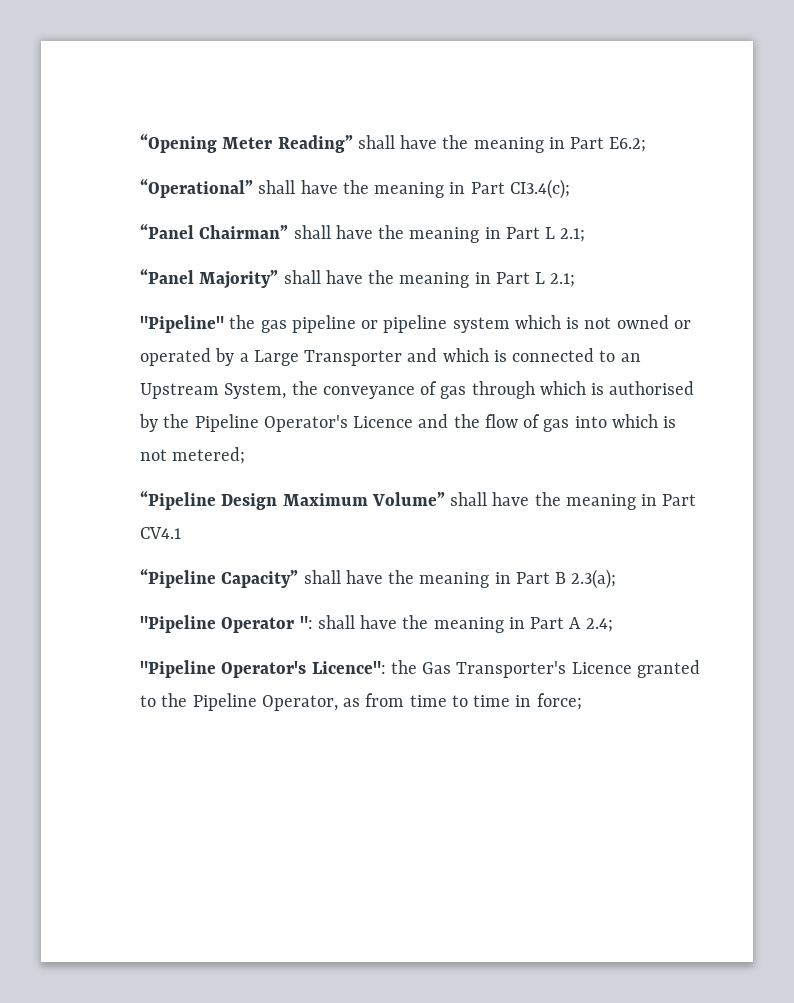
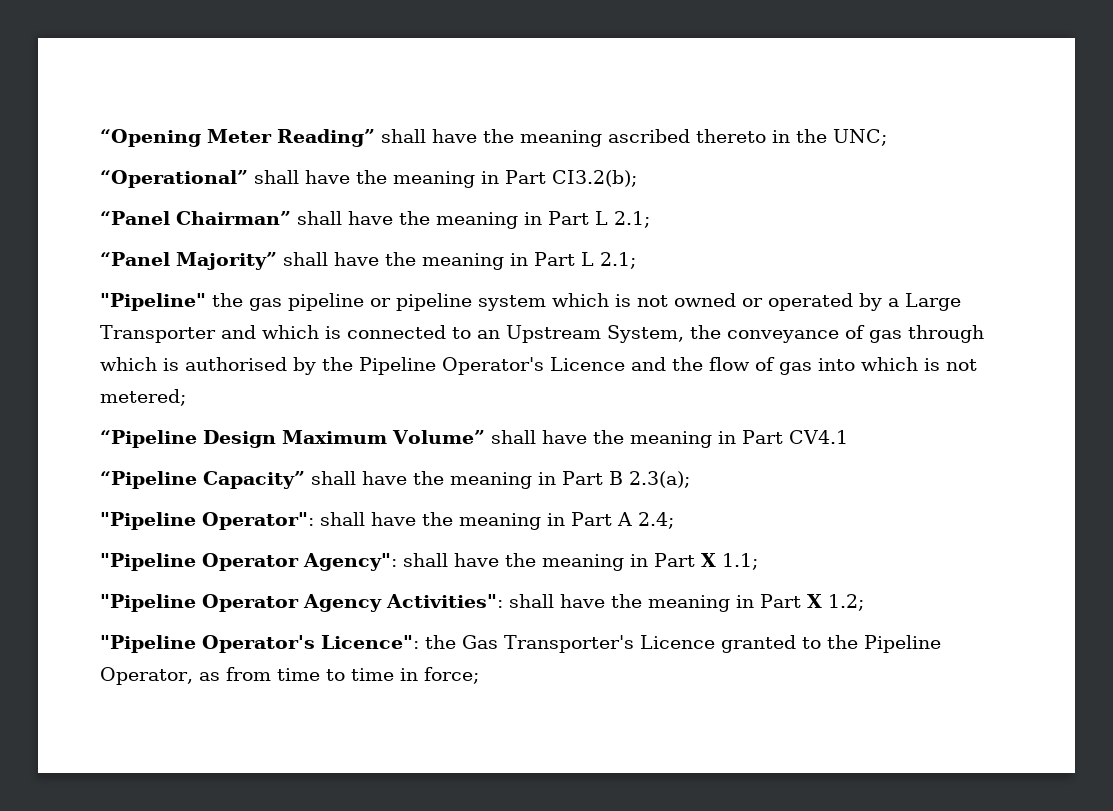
- “Opening Meter Reading” shall have the meaning in Part E6.2;
+ “Opening Meter Reading” shall have the meaning ascribed thereto in the UNC;
- “Operational” shall have the meaning in Part CI3.4(c);
+ “Operational” shall have the meaning in Part CI3.2(b);
- "Pipeline Operator ": shall have the meaning in Part A 2.4;
+ "Pipeline Operator": shall have the meaning in Part A 2.4;
+ "Pipeline Operator Agency": shall have the meaning in Part X 1.1;
+ "Pipeline Operator Agency Activities": shall have the meaning in Part X 1.2;

